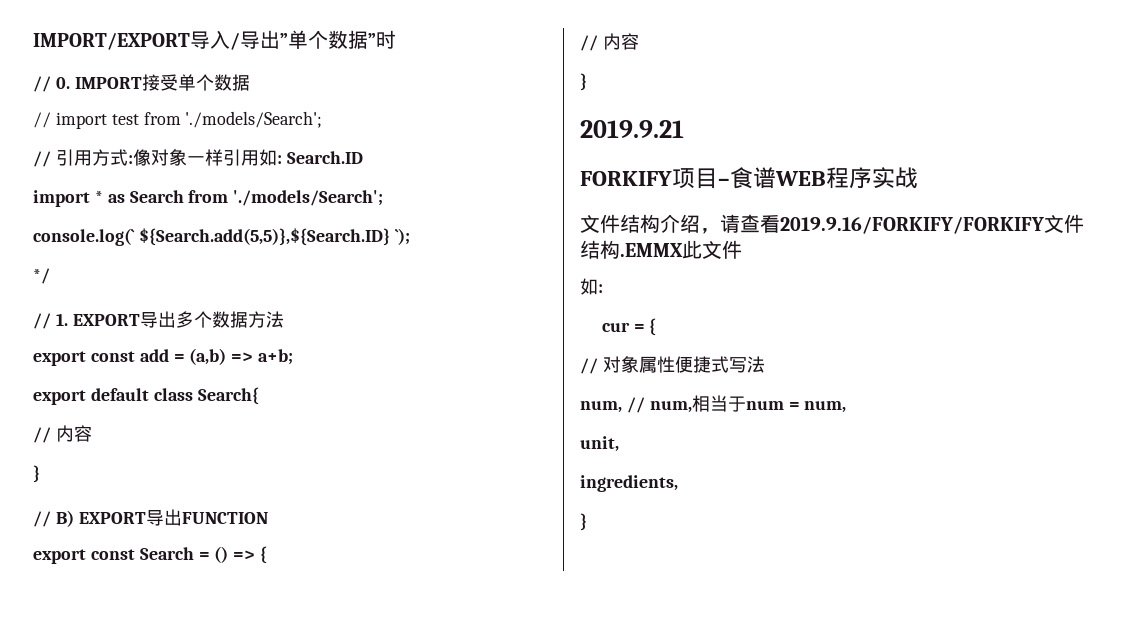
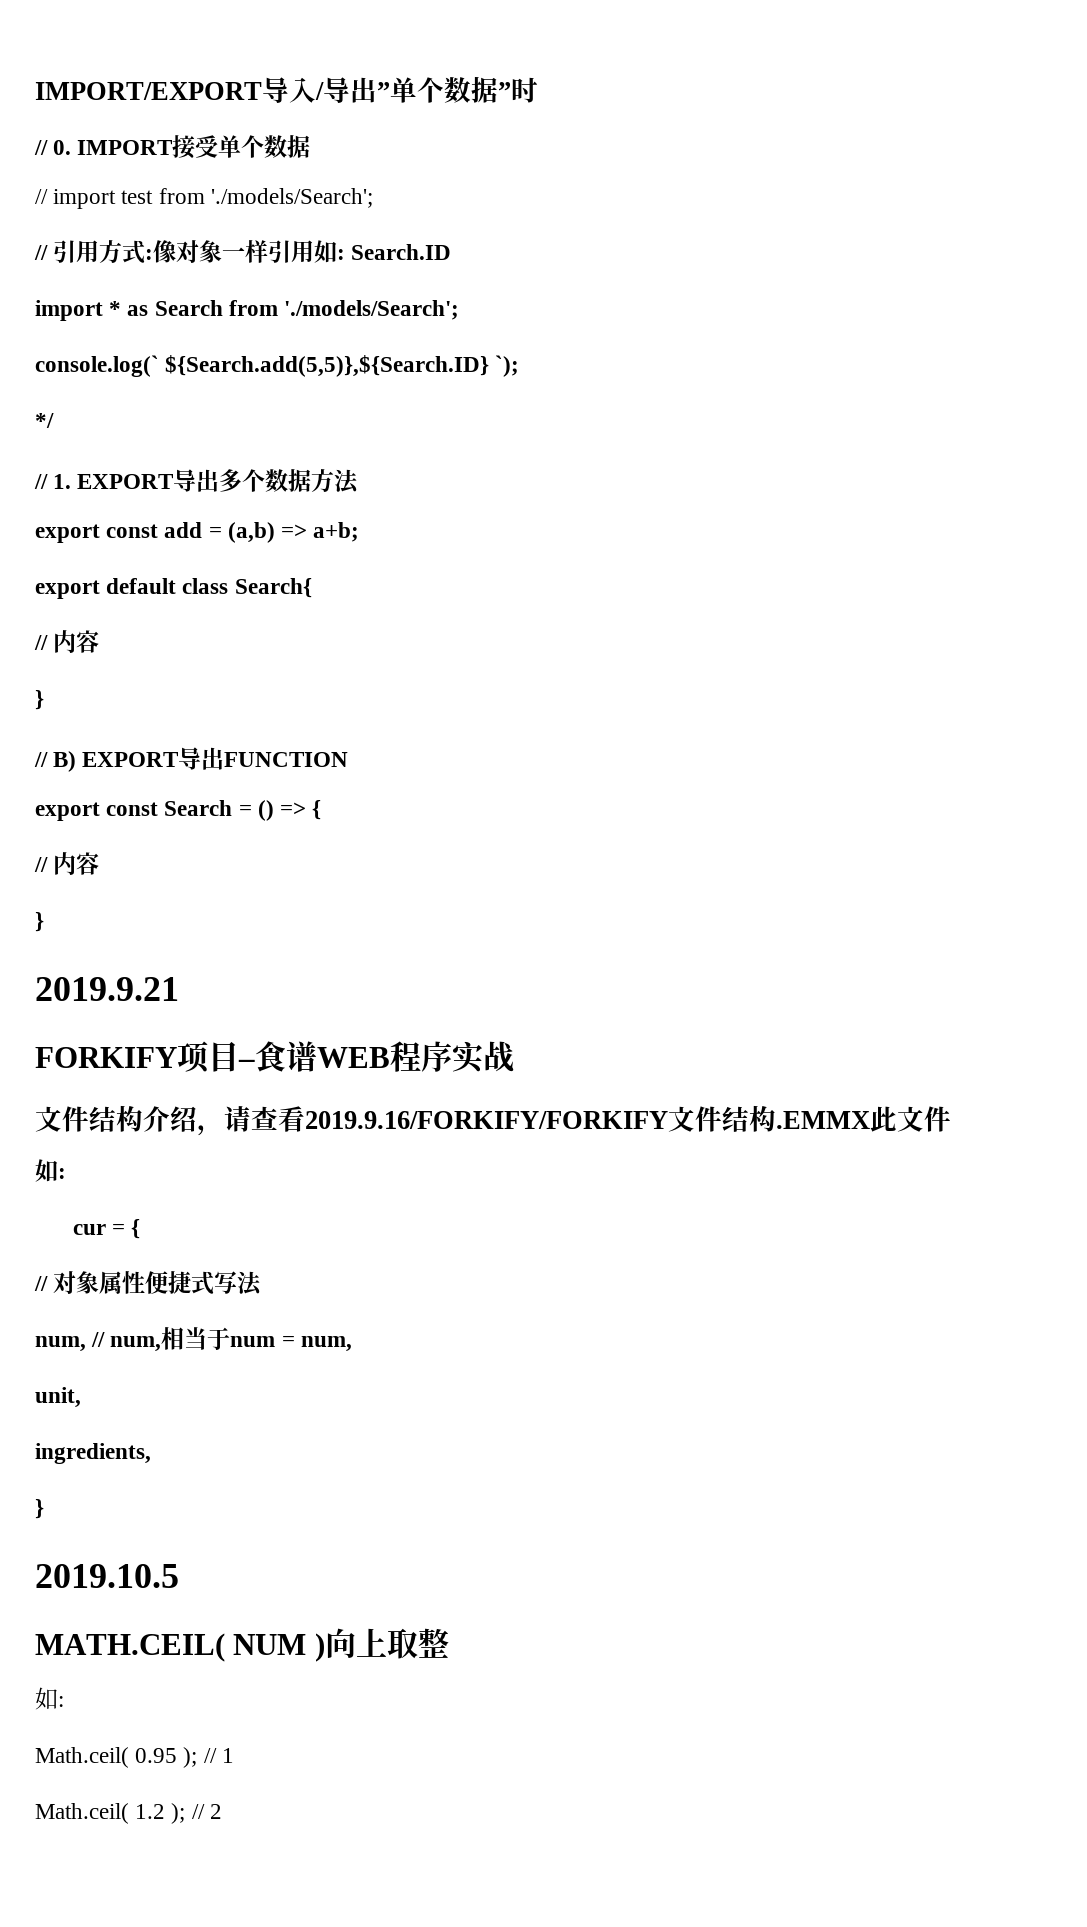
+ 2019.10.5
+ MATH.CEIL( NUM )向上取整
+ 如:
+ Math.ceil( 0.95 ); // 1
+ Math.ceil( 1.2 ); // 2

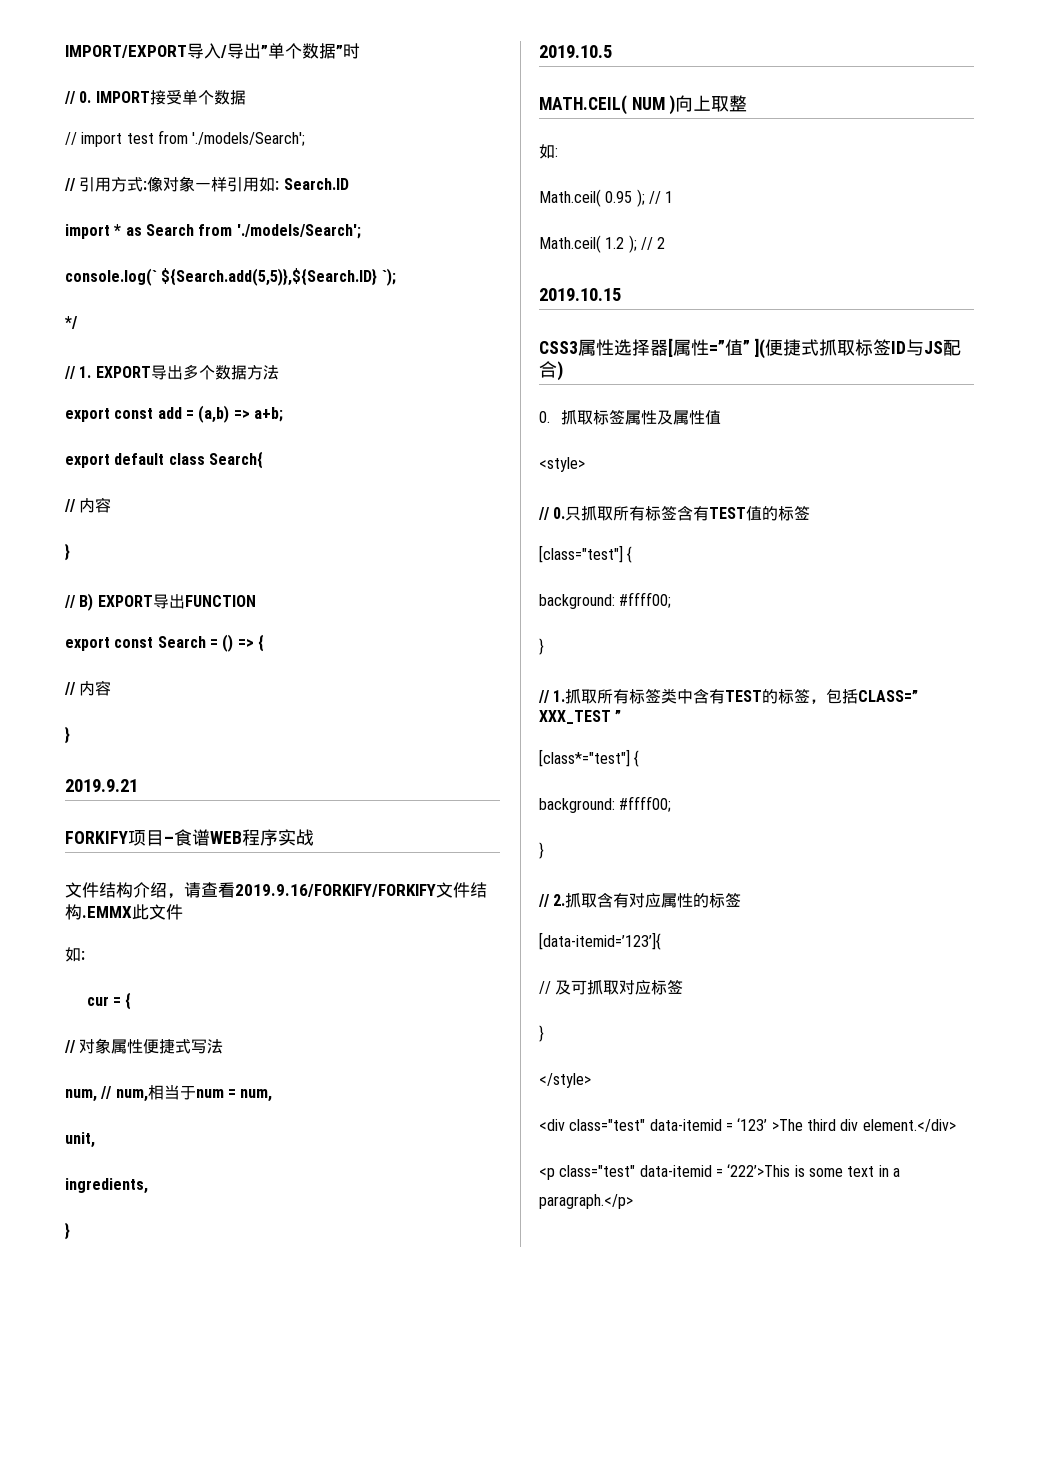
+ 2019.10.15
+ CSS3属性选择器[属性=”值” ](便捷式抓取标签ID与JS配合)
+ 0.抓取标签属性及属性值
+ <style>
+ // 0.只抓取所有标签含有TEST值的标签
+ [class="test"] {
+ background: #ffff00;
+ }
+ // 1.抓取所有标签类中含有TEST的标签，包括CLASS=” XXX_TEST ”
+ [class*="test"] {
+ background: #ffff00;
+ }
+ // 2.抓取含有对应属性的标签
+ [data-itemid=’123’]{
+ // 及可抓取对应标签
+ }
+ </style>
+ <div class="test" data-itemid = ‘123’ >The third div element.</div>
+ <p class="test" data-itemid = ‘222’>This is some text in a paragraph.</p>

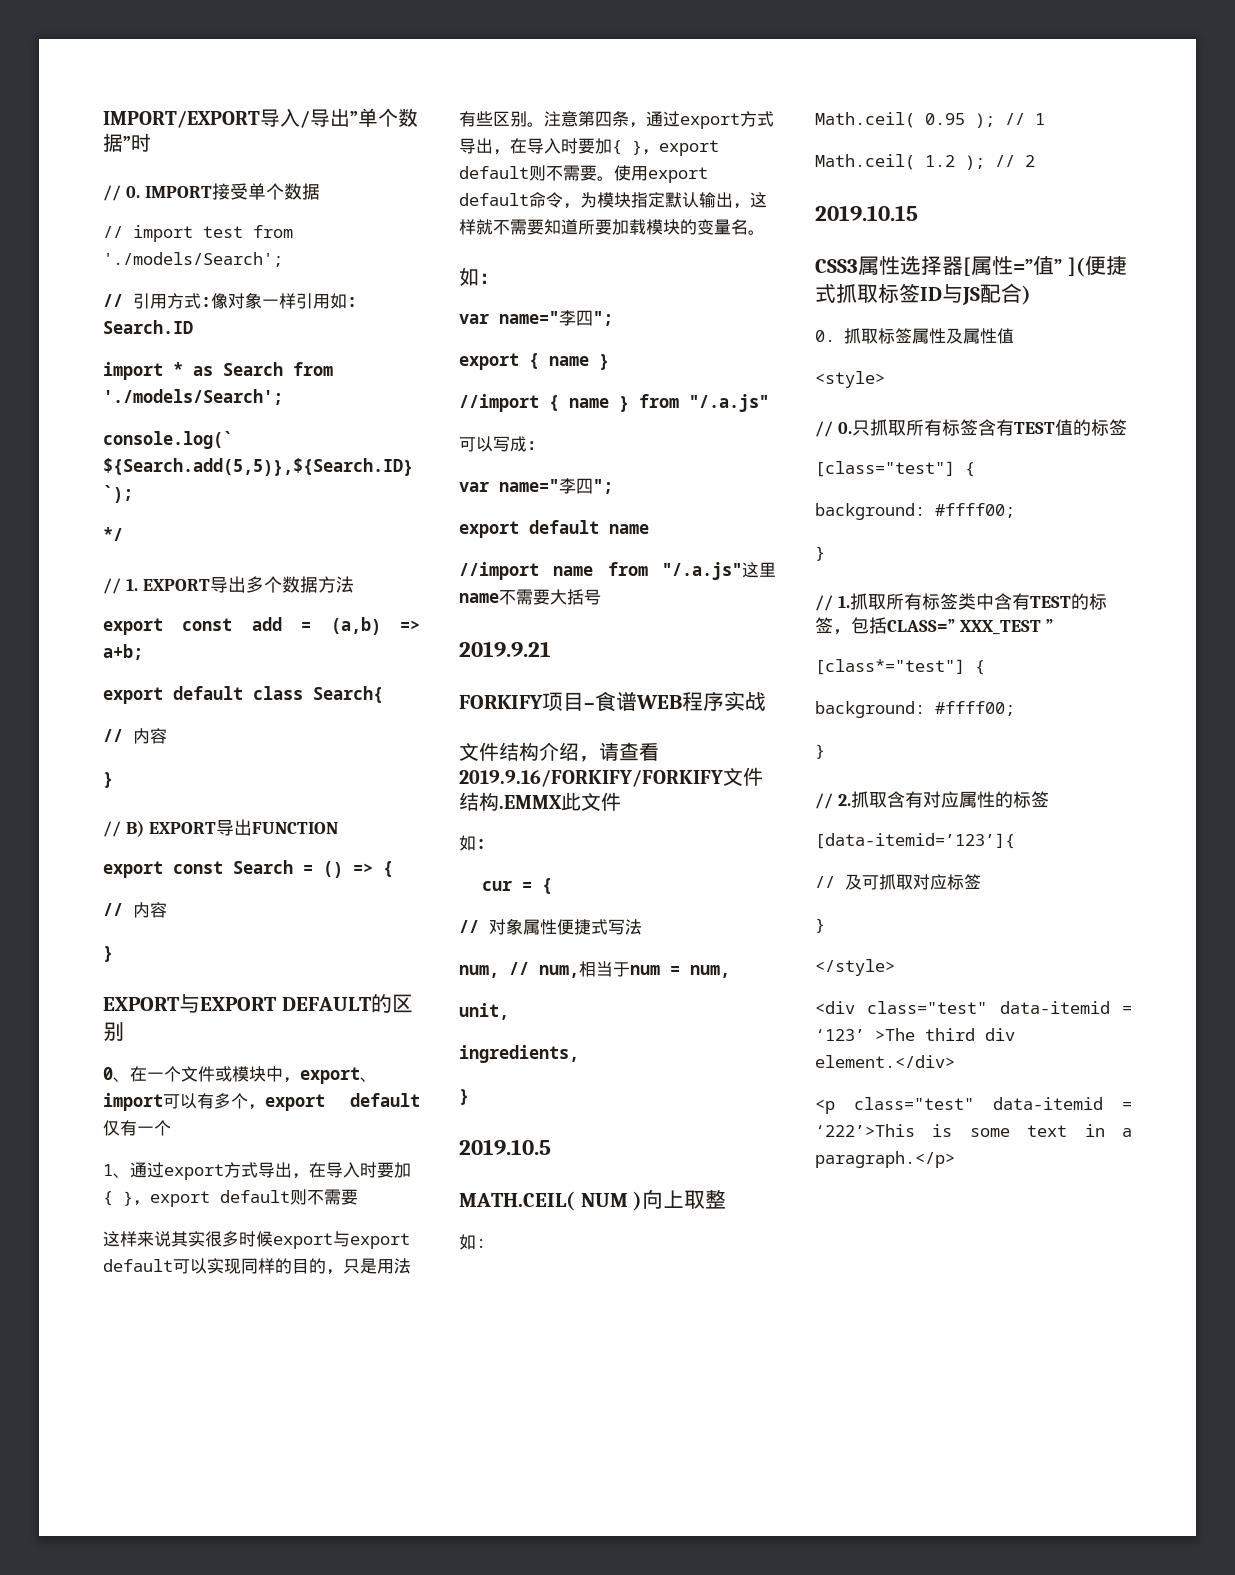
+ EXPORT与EXPORT DEFAULT的区别
+ 0、在一个文件或模块中，export、import可以有多个，export default仅有一个
+ 1、通过export方式导出，在导入时要加{ }，export default则不需要
+ 这样来说其实很多时候export与export default可以实现同样的目的，只是用法有些区别。注意第四条，通过export方式导出，在导入时要加{ }，export default则不需要。使用export default命令，为模块指定默认输出，这样就不需要知道所要加载模块的变量名。
+ 如：
+ var name="李四";
+ export { name }
+ //import { name } from "/.a.js"
+ 可以写成：
+ var name="李四";
+ export default name
+ //import name from "/.a.js"这里name不需要大括号

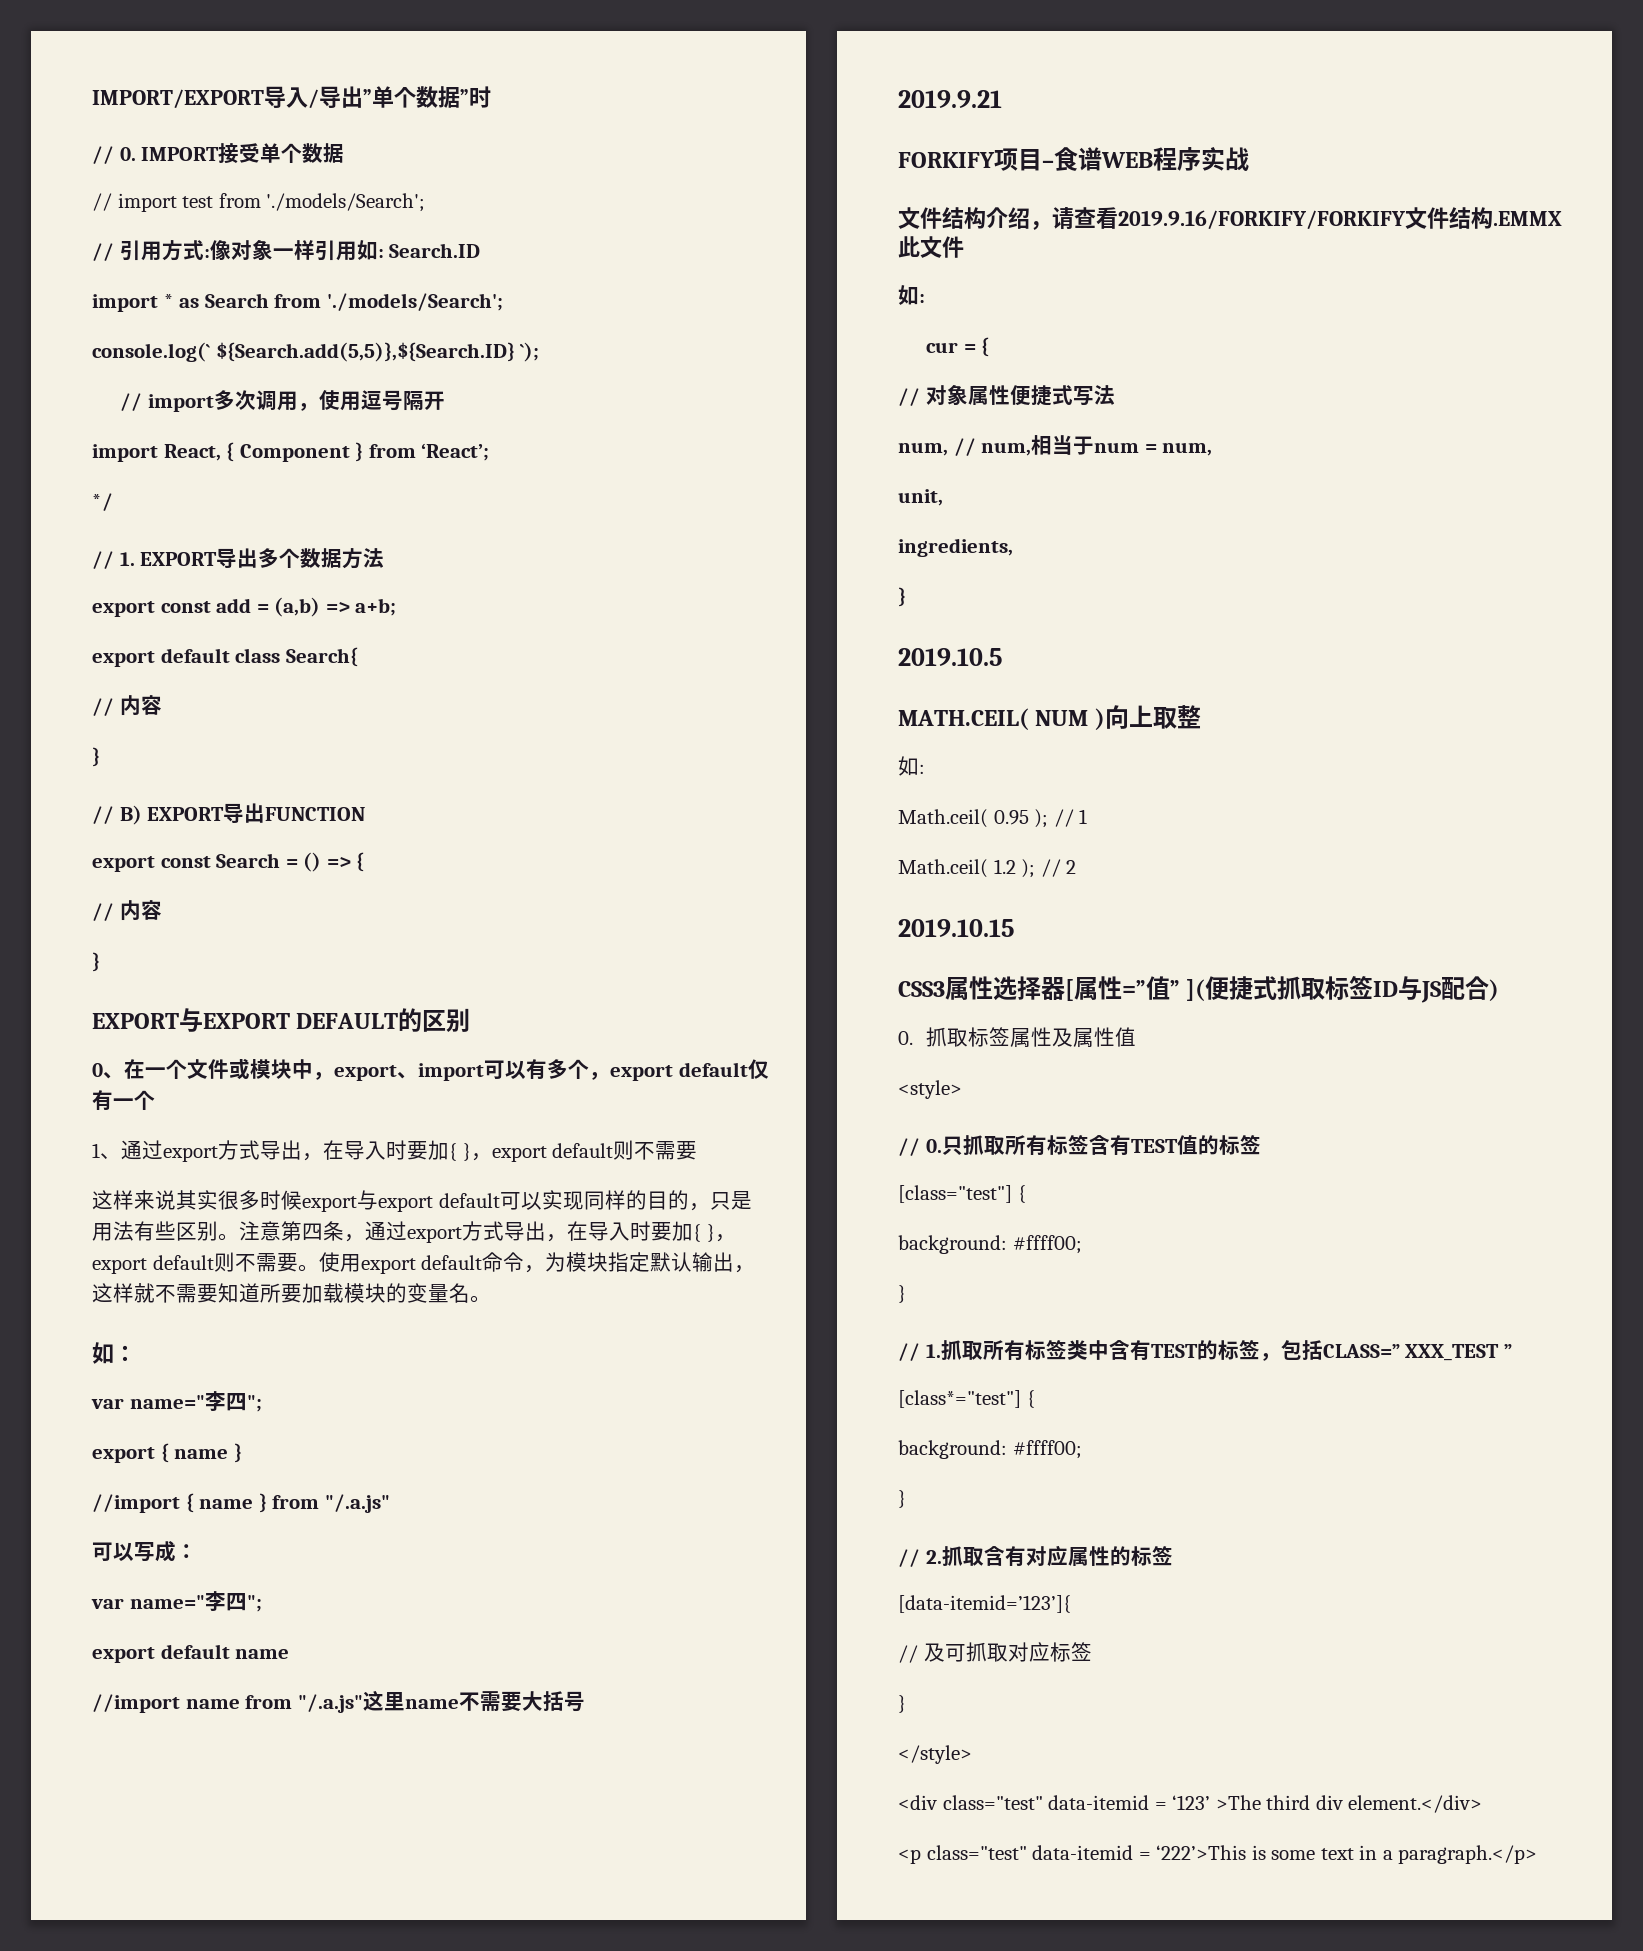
+ // import多次调用，使用逗号隔开
+ import React, { Component } from ‘React’;

